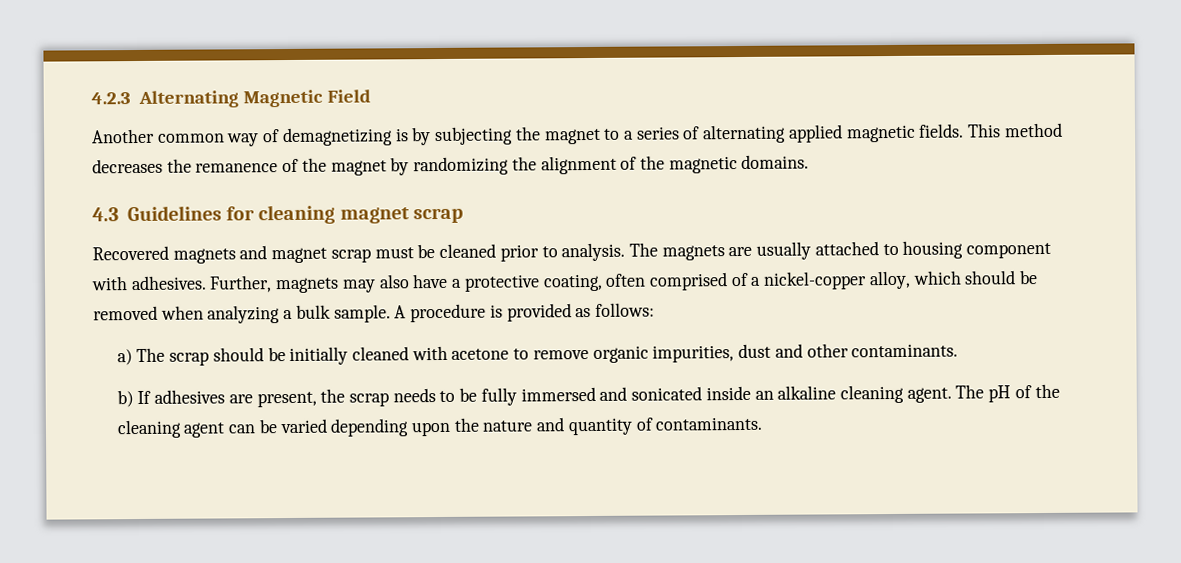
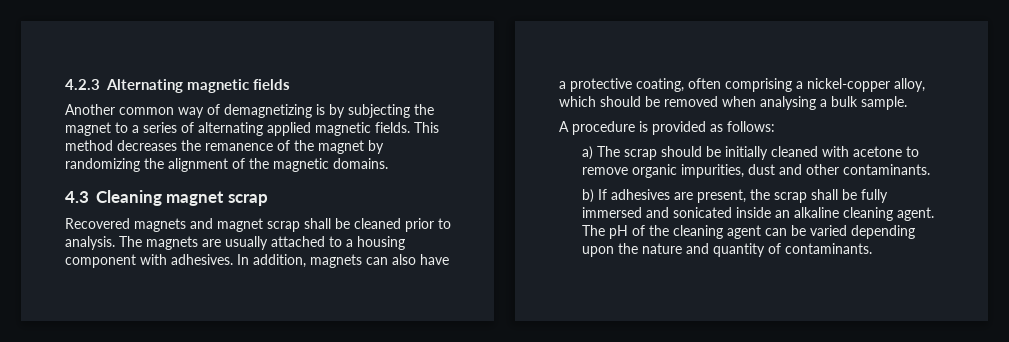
- 4.2.3 Alternating Magnetic Field
+ 4.2.3 Alternating magnetic fields
- 4.3 Guidelines for cleaning magnet scrap
+ 4.3 Cleaning magnet scrap
- Recovered magnets and magnet scrap must be cleaned prior to analysis.
+ Recovered magnets and magnet scrap shall be cleaned prior to analysis.
- The magnets are usually attached to housing component with adhesives.
+ The magnets are usually attached to a housing component with adhesives.
- Further, magnets may also have a protective coating, often comprised of a nickel-copper alloy, which should be removed when analyzing a bulk sample. A procedure is provided as follows:
+ In addition, magnets can also have a protective coating, often comprising a nickel-copper alloy, which should be removed when analysing a bulk sample.
+ A procedure is provided as follows:
- b) If adhesives are present, the scrap needs to be fully immersed and sonicated inside an alkaline cleaning agent.
+ b) If adhesives are present, the scrap shall be fully immersed and sonicated inside an alkaline cleaning agent.

